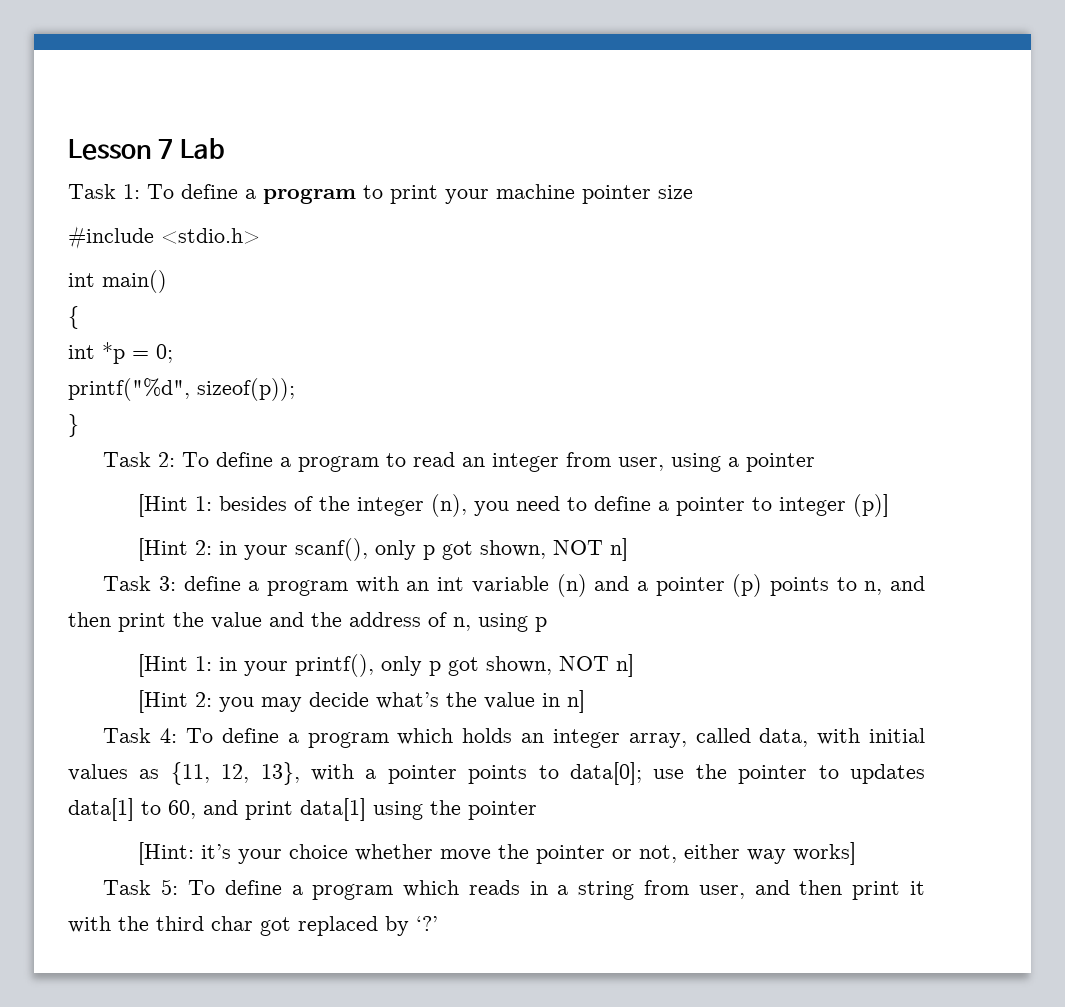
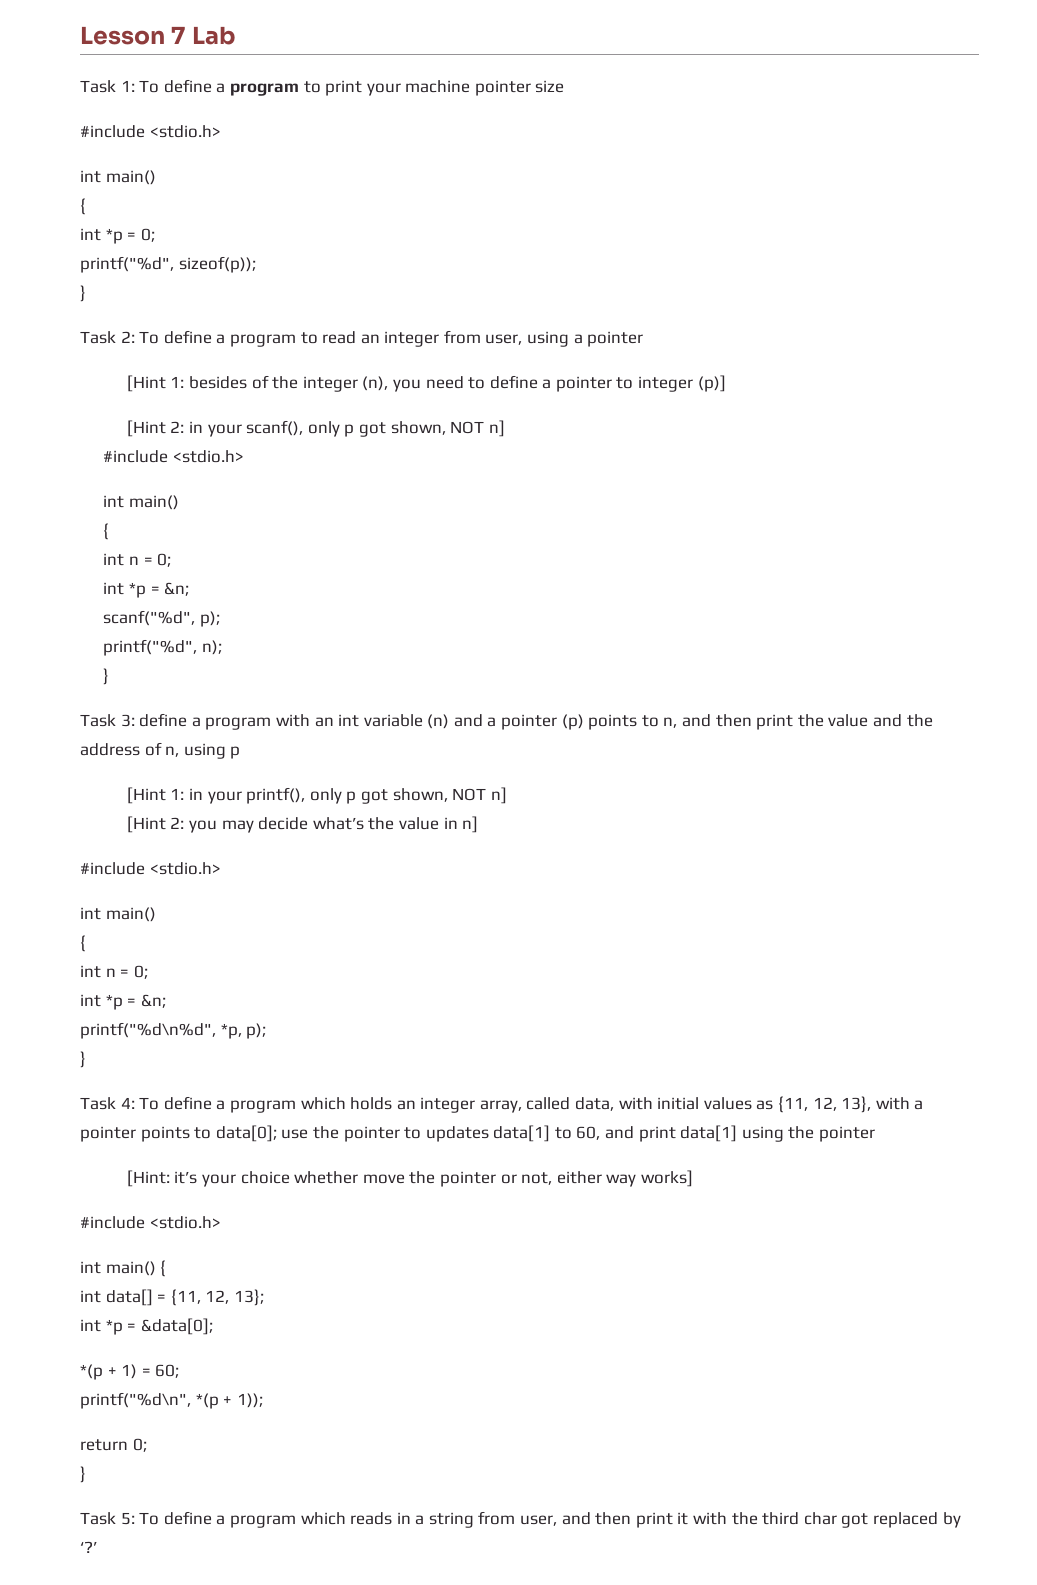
  [Hint 2: in your scanf(), only p got shown, NOT n]
+ #include <stdio.h>
+ int main()
+ {
+ int n = 0;
+ int *p = &n;
+ scanf("%d", p);
+ printf("%d", n);
+ }
  [Hint 2: you may decide what’s the value in n]
+ #include <stdio.h>
+ int main()
+ {
+ int n = 0;
+ int *p = &n;
+ printf("%d\n%d", *p, p);
+ }
  [Hint: it’s your choice whether move the pointer or not, either way works]
+ #include <stdio.h>
+ int main() {
+ int data[] = {11, 12, 13};
+ int *p = &data[0];
+ *(p + 1) = 60;
+ printf("%d\n", *(p + 1));
+ return 0;
+ }

